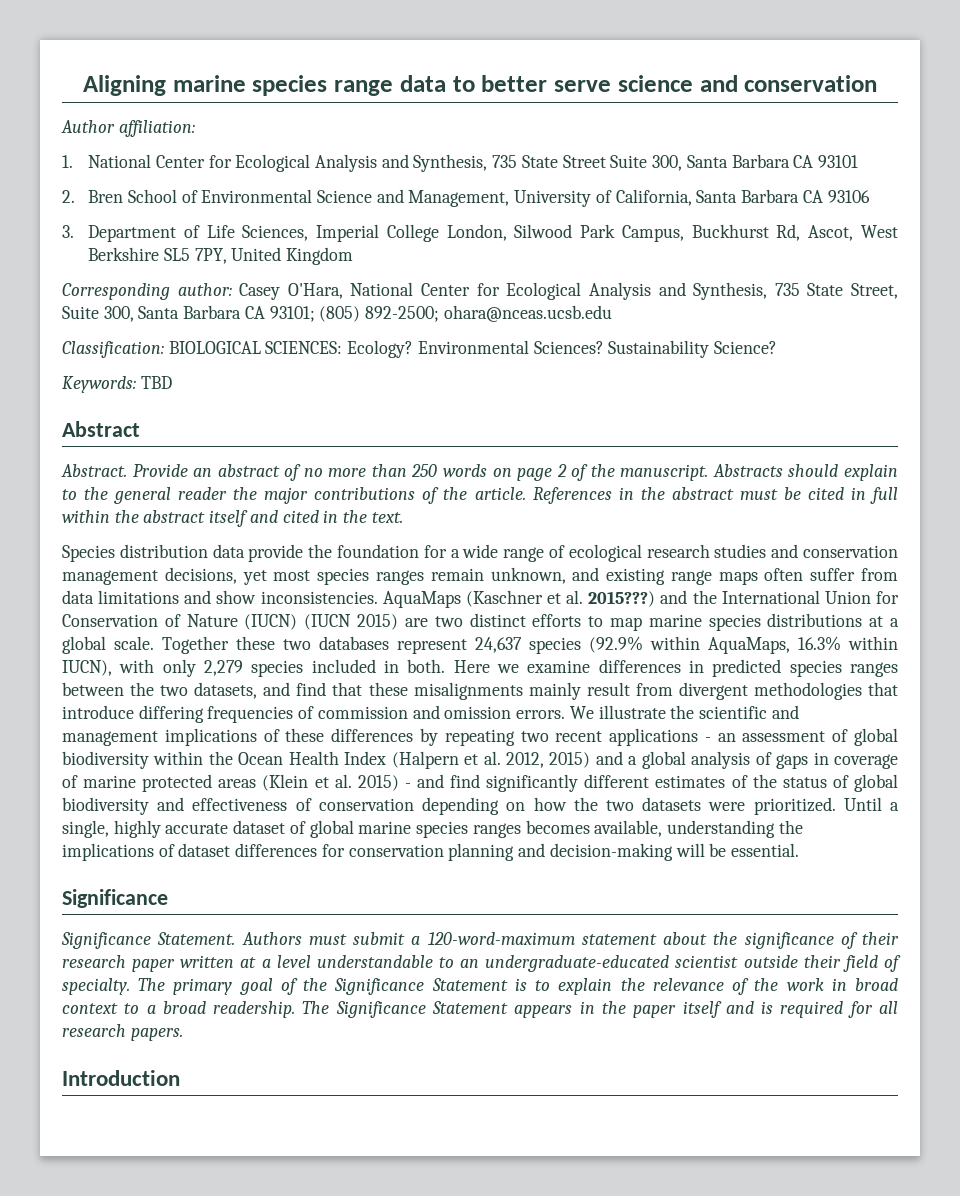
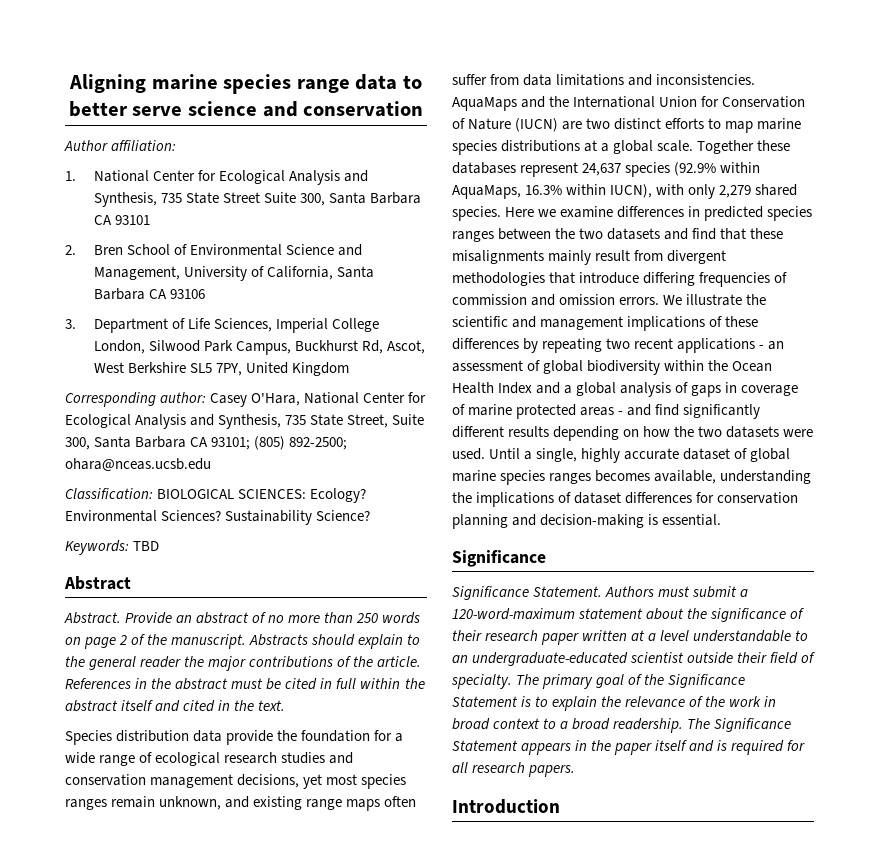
- Species distribution data provide the foundation for a wide range of ecological research studies and conservation management decisions, yet most species ranges remain unknown, and existing range maps often suffer from data limitations and show inconsistencies.
+ Species distribution data provide the foundation for a wide range of ecological research studies and conservation management decisions, yet most species ranges remain unknown, and existing range maps often suffer from data limitations and inconsistencies.
- AquaMaps (Kaschner et al. 2015???) and the International Union for Conservation of Nature (IUCN) (IUCN 2015) are two distinct efforts to map marine species distributions at a global scale.
+ AquaMaps and the International Union for Conservation of Nature (IUCN) are two distinct efforts to map marine species distributions at a global scale.
- Together these two databases represent 24,637 species (92.9% within AquaMaps, 16.3% within IUCN), with only 2,279 species included in both.
+ Together these databases represent 24,637 species (92.9% within AquaMaps, 16.3% within IUCN), with only 2,279 shared species.
- Here we examine differences in predicted species ranges between the two datasets, and find that these misalignments mainly result from divergent methodologies that introduce differing frequencies of commission and omission errors.
+ Here we examine differences in predicted species ranges between the two datasets and find that these misalignments mainly result from divergent methodologies that introduce differing frequencies of commission and omission errors.
- We illustrate the scientific and management implications of these differences by repeating two recent applications - an assessment of global biodiversity within the Ocean Health Index (Halpern et al. 2012, 2015) and a global analysis of gaps in coverage of marine protected areas (Klein et al. 2015) - and find significantly different estimates of the status of global biodiversity and effectiveness of conservation depending on how the two datasets were prioritized.
+ We illustrate the scientific and management implications of these differences by repeating two recent applications - an assessment of global biodiversity within the Ocean Health Index and a global analysis of gaps in coverage of marine protected areas - and find significantly different results depending on how the two datasets were used.
- Until a single, highly accurate dataset of global marine species ranges becomes available, understanding the implications of dataset differences for conservation planning and decision-making will be essential.
+ Until a single, highly accurate dataset of global marine species ranges becomes available, understanding the implications of dataset differences for conservation planning and decision-making is essential.

